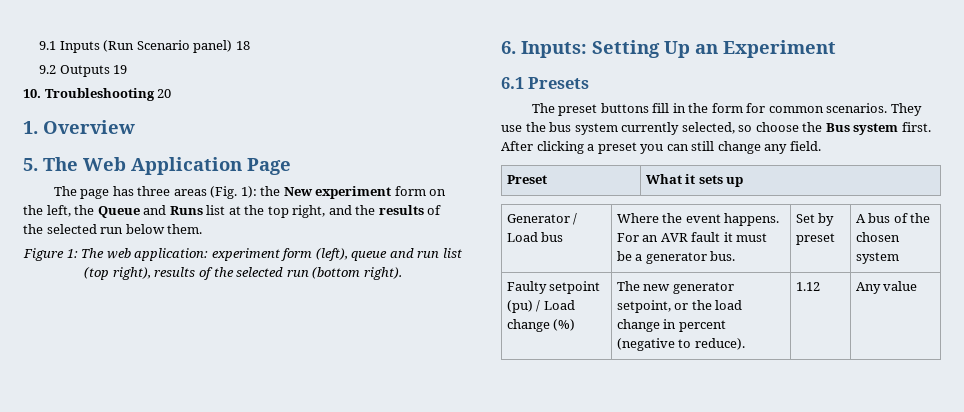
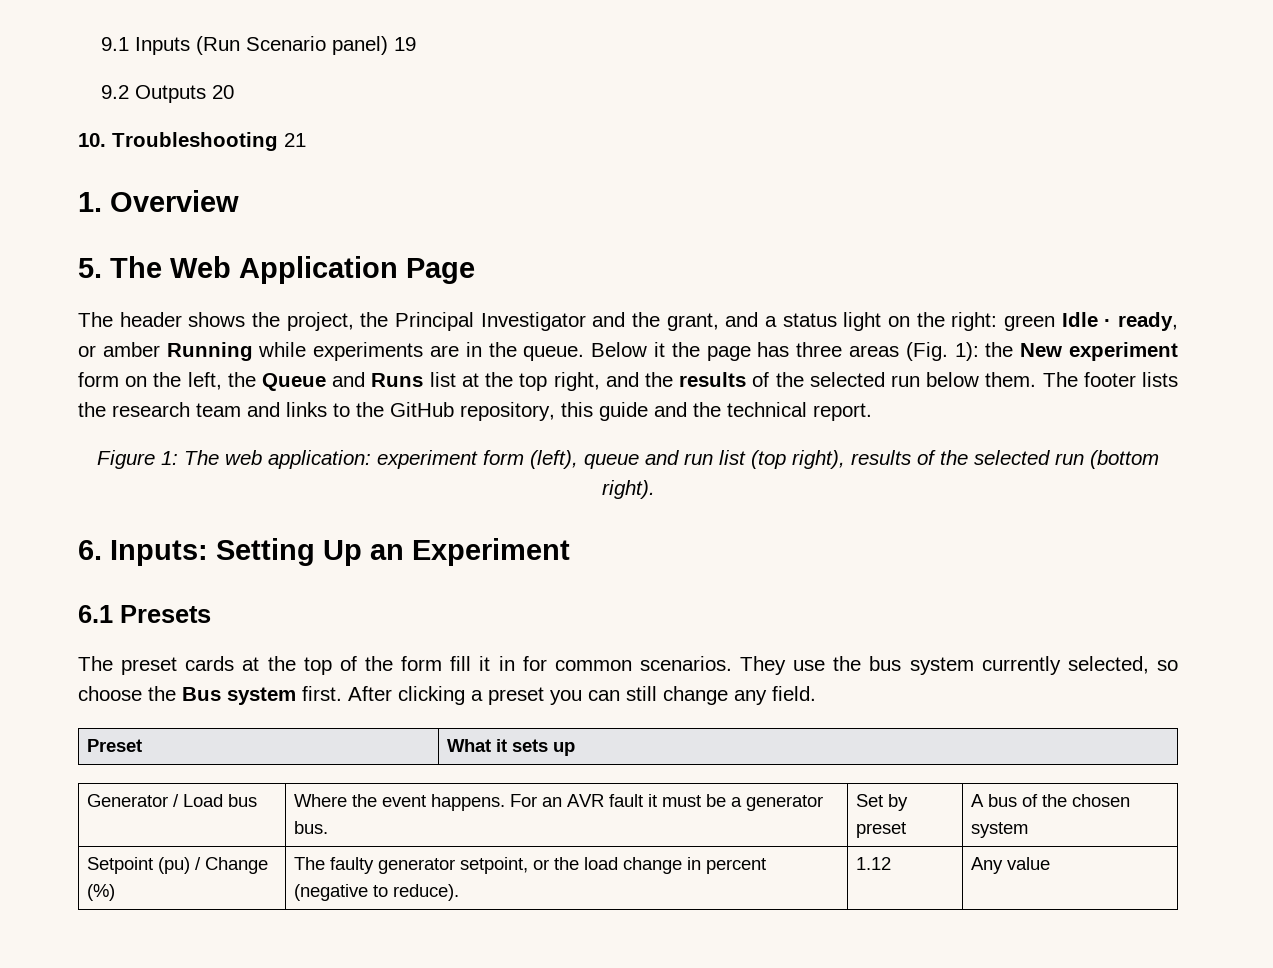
- 9.1 Inputs (Run Scenario panel) 18
+ 9.1 Inputs (Run Scenario panel) 19
- 9.2 Outputs 19
+ 9.2 Outputs 20
- 10. Troubleshooting 20
+ 10. Troubleshooting 21
- The page has three areas (Fig. 1): the New experiment form on the left, the Queue and Runs list at the top right, and the results of the selected run below them.
+ The header shows the project, the Principal Investigator and the grant, and a status light on the right: green Idle · ready, or amber Running while experiments are in the queue. Below it the page has three areas (Fig. 1): the New experiment form on the left, the Queue and Runs list at the top right, and the results of the selected run below them. The footer lists the research team and links to the GitHub repository, this guide and the technical report.
- The preset buttons fill in the form for common scenarios.
+ The preset cards at the top of the form fill it in for common scenarios.
- Faulty setpoint (pu) / Load change (%) | The new generator setpoint, or the load change in percent (negative to reduce). | 1.12 | Any value
+ Setpoint (pu) / Change (%) | The faulty generator setpoint, or the load change in percent (negative to reduce). | 1.12 | Any value

